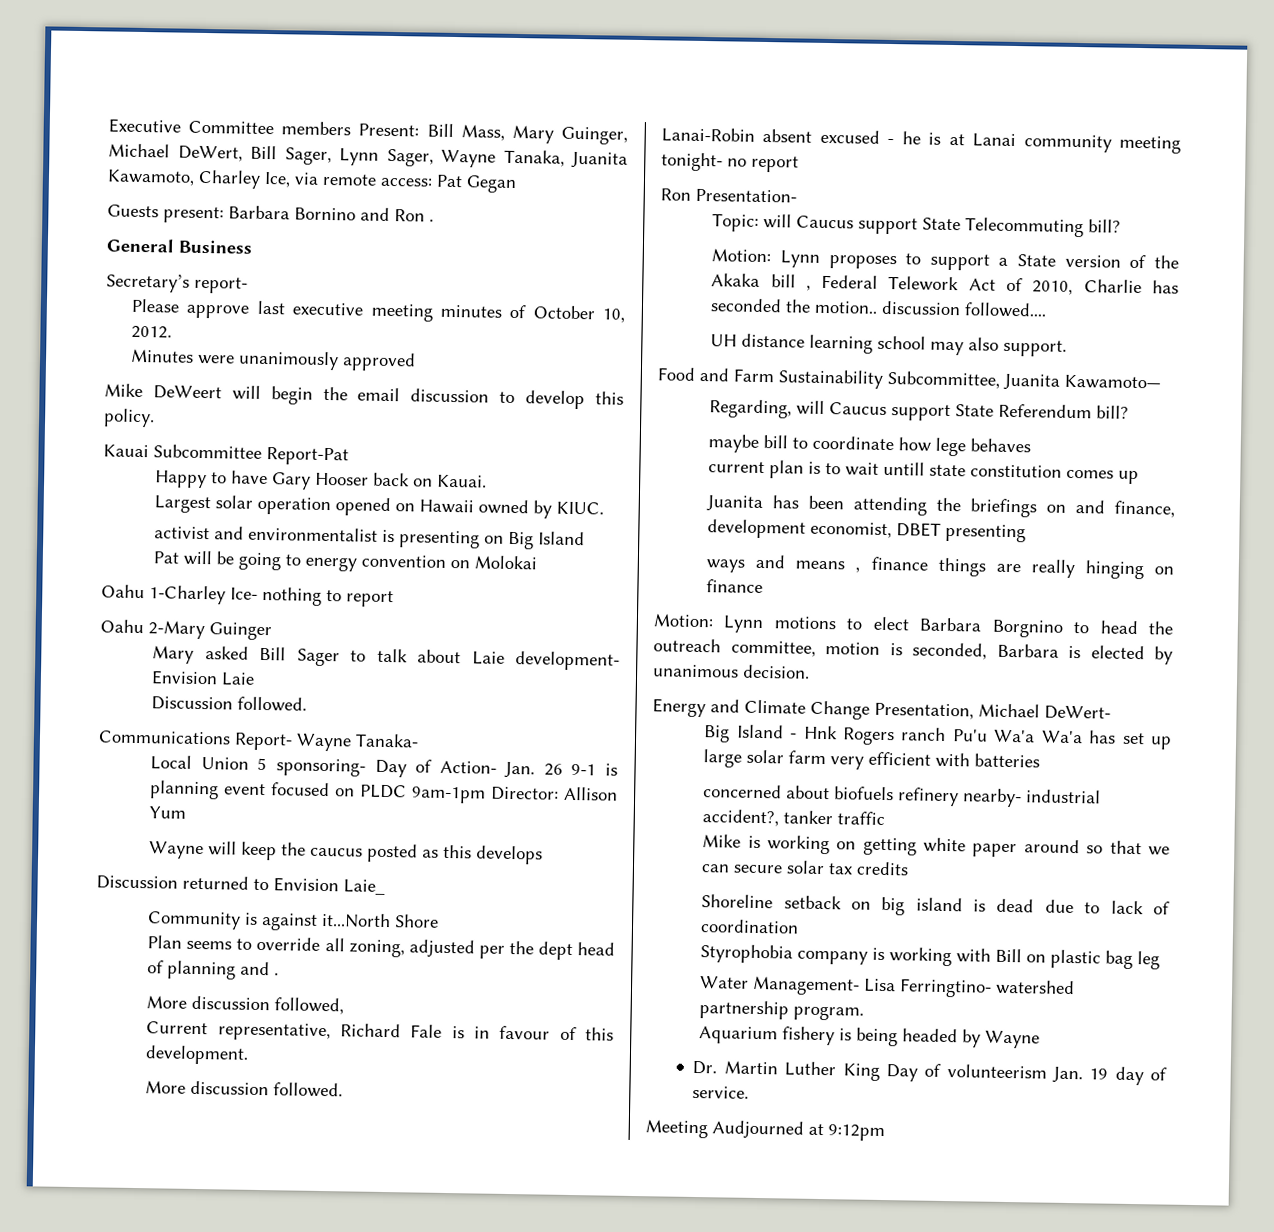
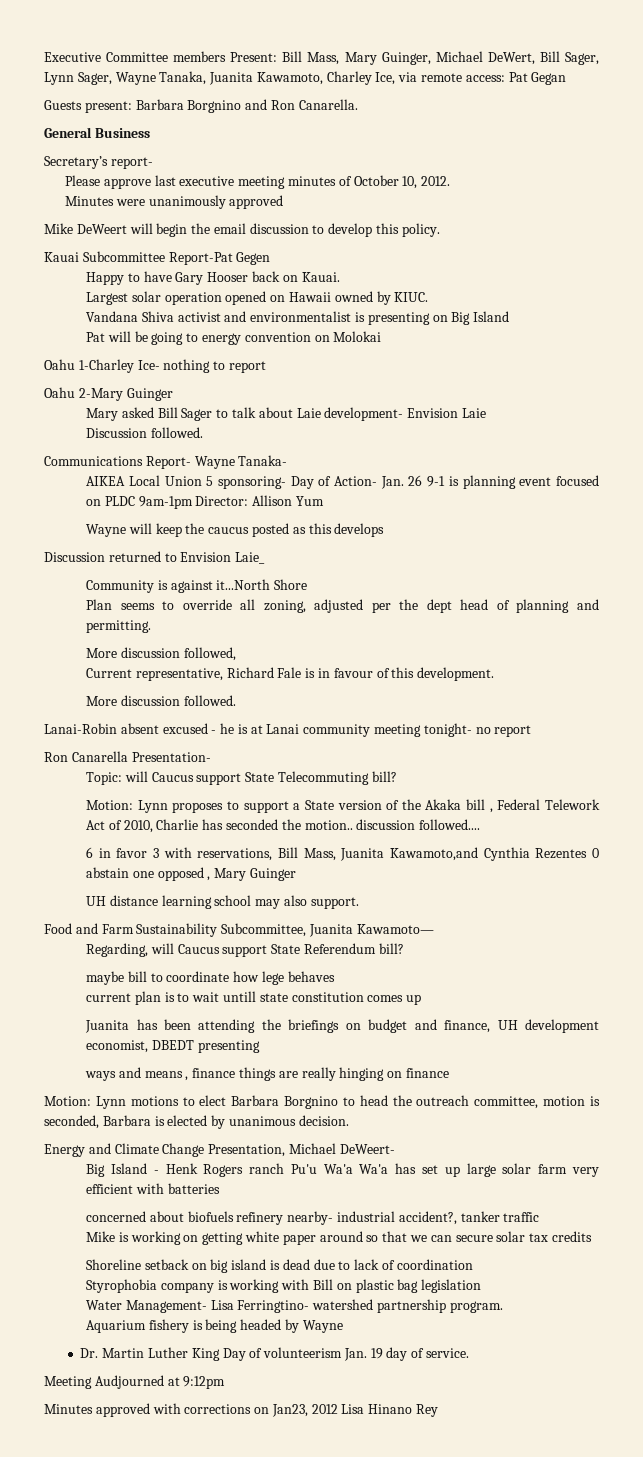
- Guests present: Barbara Bornino and Ron .
+ Guests present: Barbara Borgnino and Ron Canarella.
- Kauai Subcommittee Report-Pat
+ Kauai Subcommittee Report-Pat Gegen
- activist and environmentalist is presenting on Big Island
+ Vandana Shiva activist and environmentalist is presenting on Big Island
- Local Union 5 sponsoring- Day of Action- Jan. 26 9-1 is planning event focused on PLDC 9am-1pm Director: Allison Yum
+ AIKEA Local Union 5 sponsoring- Day of Action- Jan. 26 9-1 is planning event focused on PLDC 9am-1pm Director: Allison Yum
- Plan seems to override all zoning, adjusted per the dept head of planning and .
+ Plan seems to override all zoning, adjusted per the dept head of planning and permitting.
- Ron Presentation-
+ Ron Canarella Presentation-
+ 6 in favor 3 with reservations, Bill Mass, Juanita Kawamoto,and Cynthia Rezentes 0 abstain one opposed , Mary Guinger
- Juanita has been attending the briefings on and finance, development economist, DBET presenting
+ Juanita has been attending the briefings on budget and finance, UH development economist, DBEDT presenting
- Energy and Climate Change Presentation, Michael DeWert-
+ Energy and Climate Change Presentation, Michael DeWeert-
- Big Island - Hnk Rogers ranch Pu'u Wa'a Wa'a has set up large solar farm very efficient with batteries
+ Big Island - Henk Rogers ranch Pu'u Wa'a Wa'a has set up large solar farm very efficient with batteries
- Styrophobia company is working with Bill on plastic bag leg
+ Styrophobia company is working with Bill on plastic bag legislation
+ Minutes approved with corrections on Jan23, 2012 Lisa Hinano Rey

